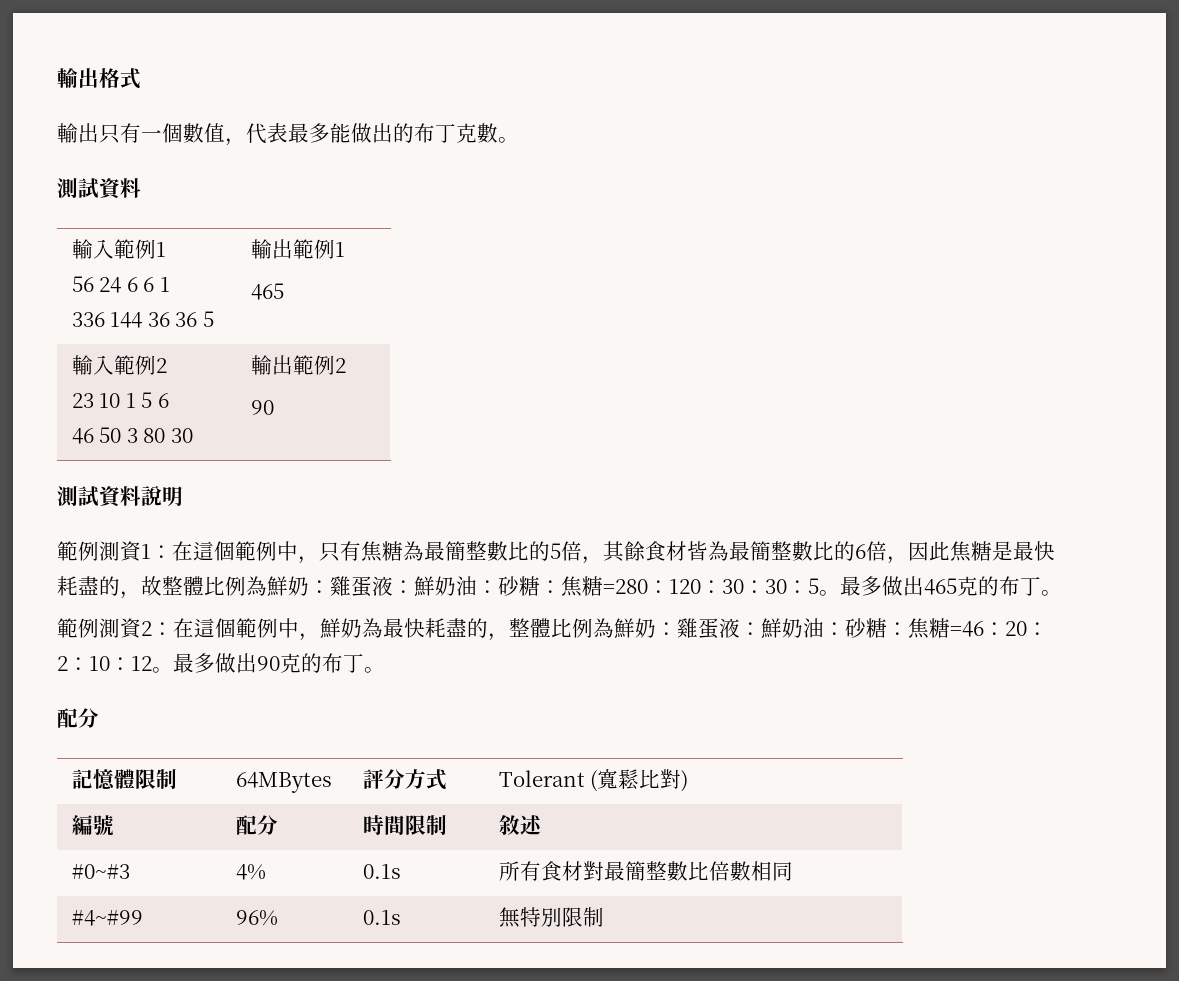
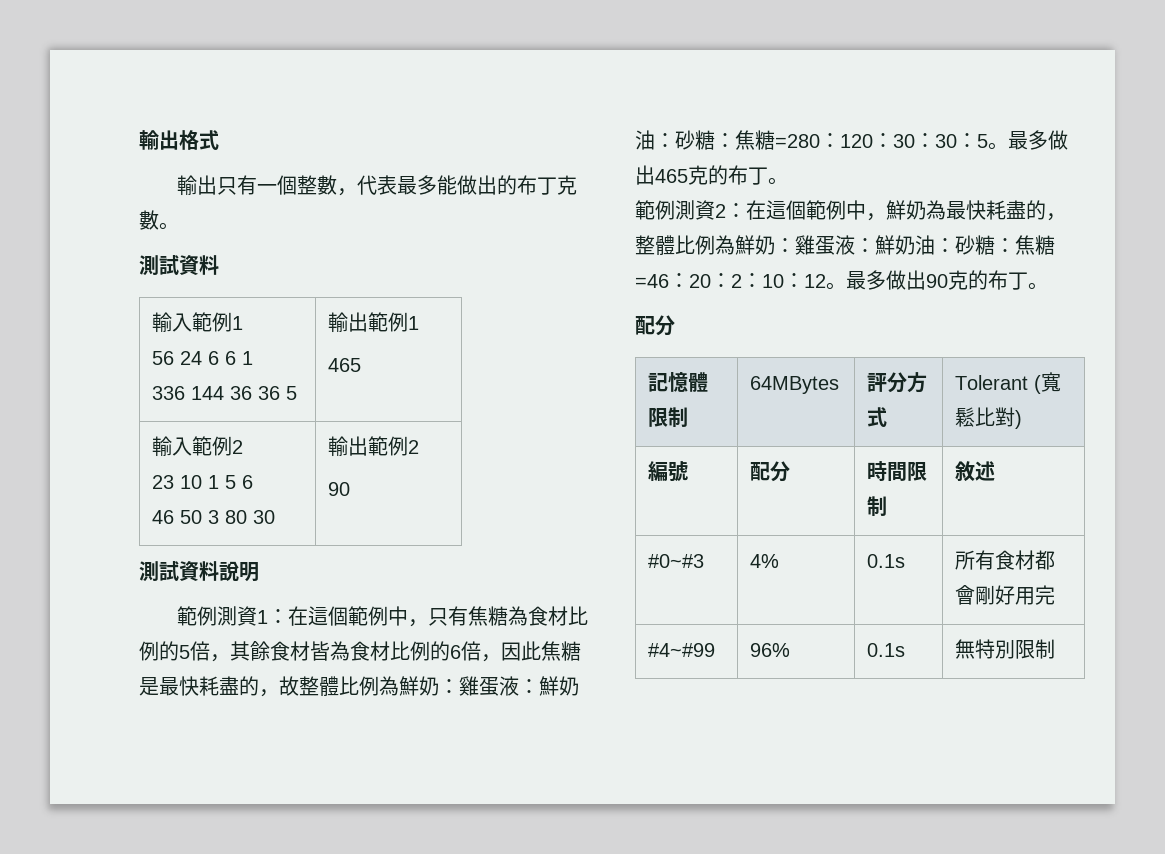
- 輸出只有一個數值，代表最多能做出的布丁克數。
+ 輸出只有一個整數，代表最多能做出的布丁克數。
- 範例測資1：在這個範例中，只有焦糖為最簡整數比的5倍，其餘食材皆為最簡整數比的6倍，因此焦糖是最快耗盡的，故整體比例為鮮奶：雞蛋液：鮮奶油：砂糖：焦糖=280：120：30：30：5。
+ 範例測資1：在這個範例中，只有焦糖為食材比例的5倍，其餘食材皆為食材比例的6倍，因此焦糖是最快耗盡的，故整體比例為鮮奶：雞蛋液：鮮奶油：砂糖：焦糖=280：120：30：30：5。
- #0~#3 | 4% | 0.1s | 所有食材對最簡整數比倍數相同
+ #0~#3 | 4% | 0.1s | 所有食材都會剛好用完

